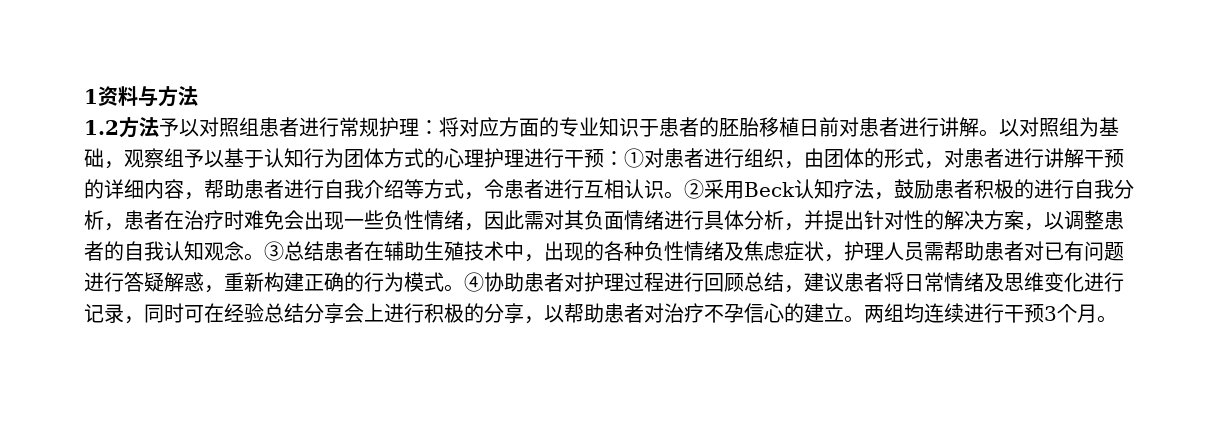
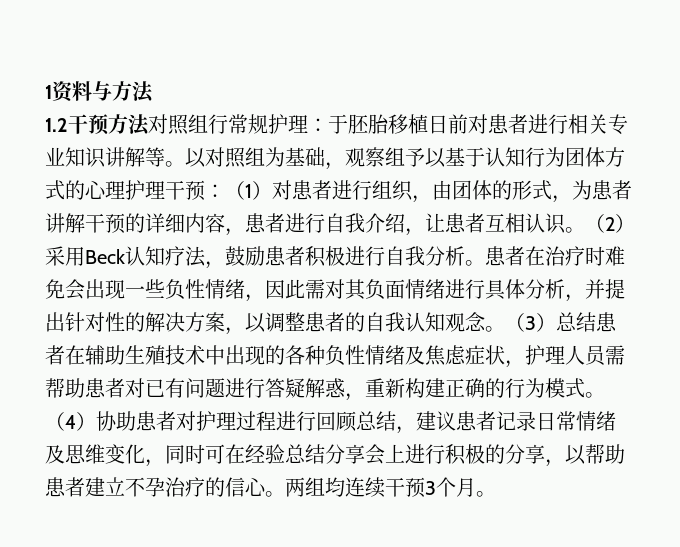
- 1.2方法予以对照组患者进行常规护理：将对应方面的专业知识于患者的胚胎移植日前对患者进行讲解。
+ 1.2干预方法对照组行常规护理：于胚胎移植日前对患者进行相关专业知识讲解等。
- 以对照组为基础，观察组予以基于认知行为团体方式的心理护理进行干预：①对患者进行组织，由团体的形式，对患者进行讲解干预的详细内容，帮助患者进行自我介绍等方式，令患者进行互相认识。
+ 以对照组为基础，观察组予以基于认知行为团体方式的心理护理干预：（1）对患者进行组织，由团体的形式，为患者讲解干预的详细内容，患者进行自我介绍，让患者互相认识。
- ②采用Beck认知疗法，鼓励患者积极的进行自我分析，患者在治疗时难免会出现一些负性情绪，因此需对其负面情绪进行具体分析，并提出针对性的解决方案，以调整患者的自我认知观念。
+ （2）采用Beck认知疗法，鼓励患者积极进行自我分析。患者在治疗时难免会出现一些负性情绪，因此需对其负面情绪进行具体分析，并提出针对性的解决方案，以调整患者的自我认知观念。
- ③总结患者在辅助生殖技术中，出现的各种负性情绪及焦虑症状，护理人员需帮助患者对已有问题进行答疑解惑，重新构建正确的行为模式。
+ （3）总结患者在辅助生殖技术中出现的各种负性情绪及焦虑症状，护理人员需帮助患者对已有问题进行答疑解惑，重新构建正确的行为模式。
- ④协助患者对护理过程进行回顾总结，建议患者将日常情绪及思维变化进行记录，同时可在经验总结分享会上进行积极的分享，以帮助患者对治疗不孕信心的建立。
+ （4）协助患者对护理过程进行回顾总结，建议患者记录日常情绪及思维变化，同时可在经验总结分享会上进行积极的分享，以帮助患者建立不孕治疗的信心。
- 两组均连续进行干预3个月。
+ 两组均连续干预3个月。

